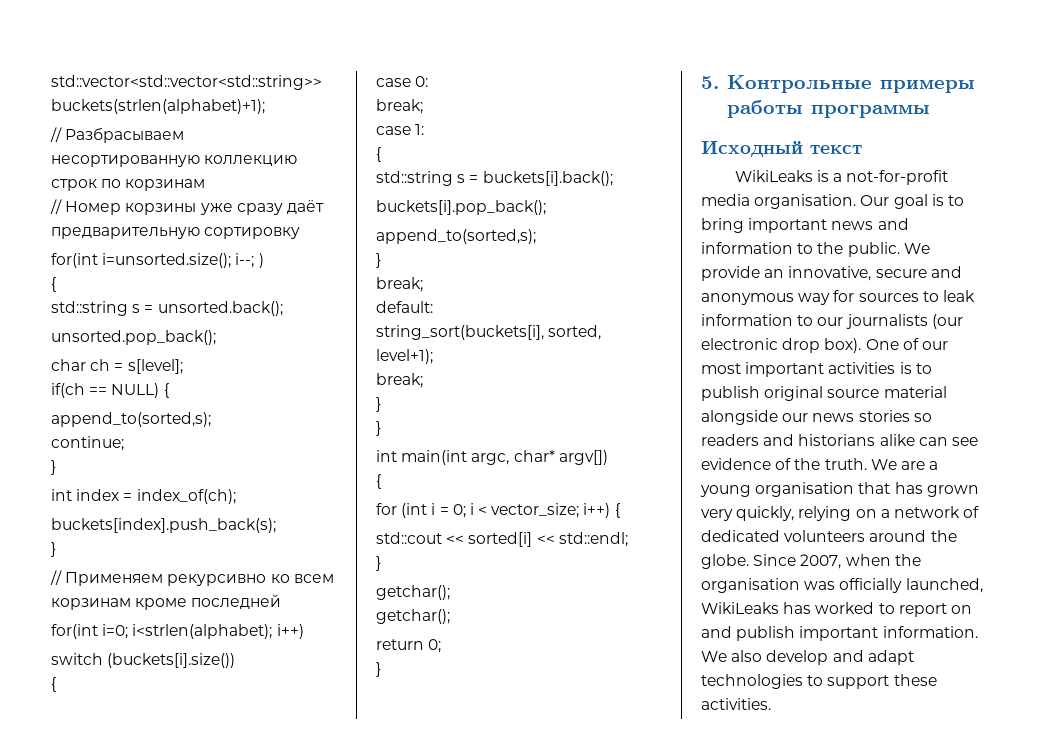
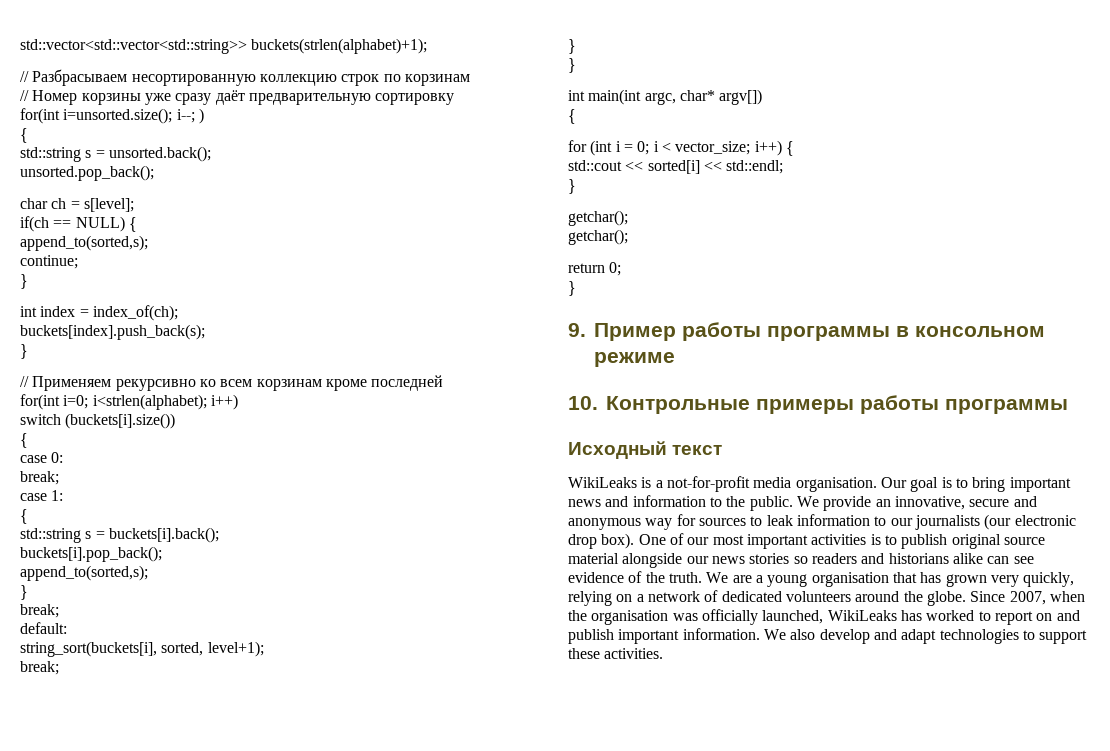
- 5. Контрольные примеры работы программы
+ 9. Пример работы программы в консольном режиме
+ 10. Контрольные примеры работы программы

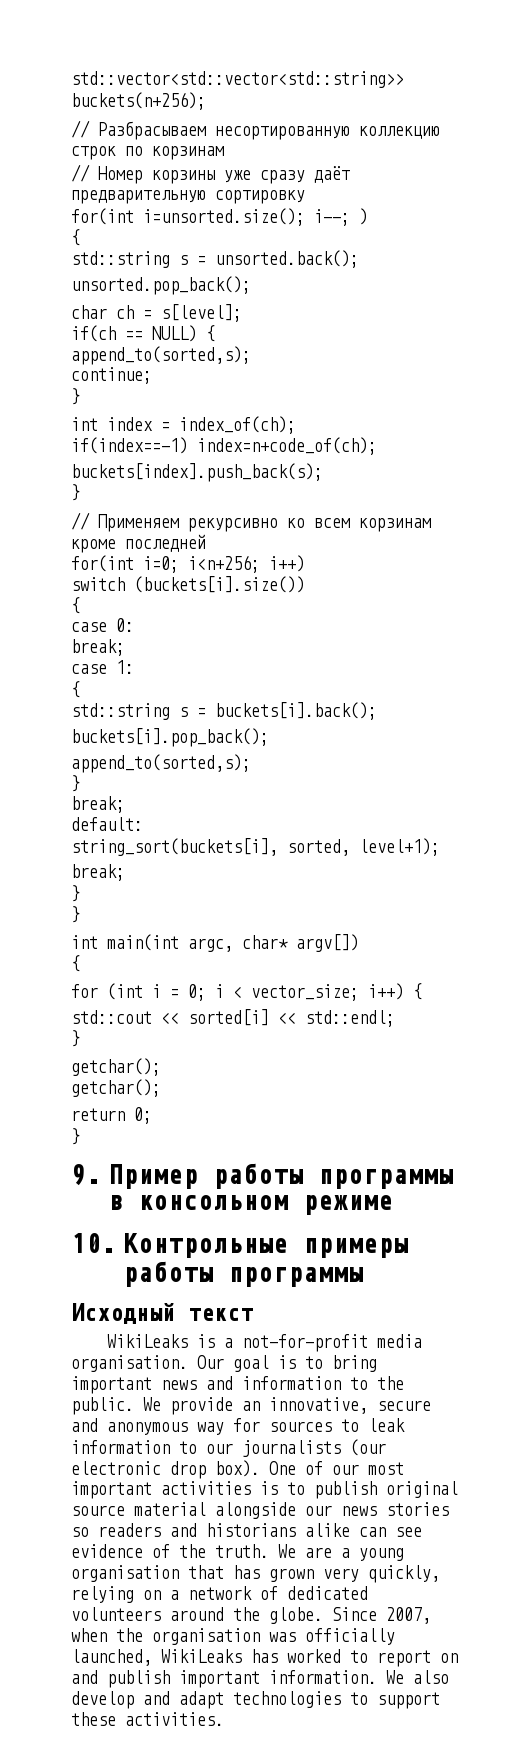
- std::vector<std::vector<std::string>> buckets(strlen(alphabet)+1);
+ std::vector<std::vector<std::string>> buckets(n+256);
+ if(index==-1) index=n+code_of(ch);
- for(int i=0; i<strlen(alphabet); i++)
+ for(int i=0; i<n+256; i++)

